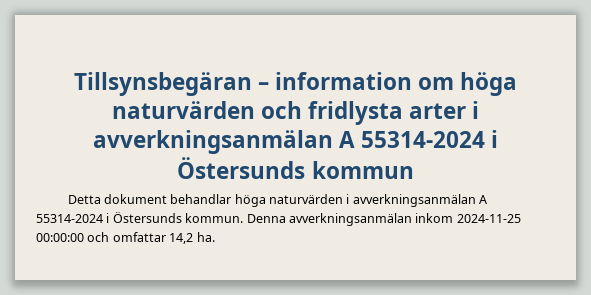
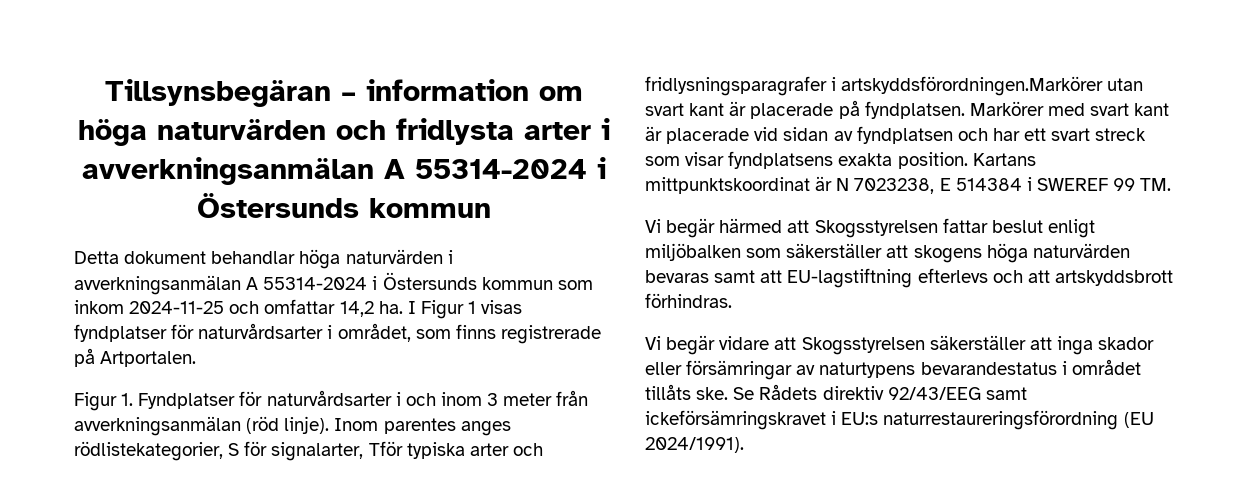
- Detta dokument behandlar höga naturvärden i avverkningsanmälan A 55314-2024 i Östersunds kommun. Denna avverkningsanmälan inkom 2024-11-25 00:00:00 och omfattar 14,2 ha.
+ Detta dokument behandlar höga naturvärden i avverkningsanmälan A 55314-2024 i Östersunds kommun som inkom 2024-11-25 och omfattar 14,2 ha.
+ I Figur 1 visas fyndplatser för naturvårdsarter i området, som finns registrerade på Artportalen.
+ Figur 1. Fyndplatser för naturvårdsarter i och inom 3 meter från avverkningsanmälan (röd linje). Inom parentes anges rödlistekategorier, S för signalarter, Tför typiska arter och fridlysningsparagrafer i artskyddsförordningen.Markörer utan svart kant är placerade på fyndplatsen. Markörer med svart kant är placerade vid sidan av fyndplatsen och har ett svart streck som visar fyndplatsens exakta position. Kartans mittpunktskoordinat är N 7023238, E 514384 i SWEREF 99 TM.
+ Vi begär härmed att Skogsstyrelsen fattar beslut enligt miljöbalken som säkerställer att skogens höga naturvärden bevaras samt att EU-lagstiftning efterlevs och att artskyddsbrott förhindras.
+ Vi begär vidare att Skogsstyrelsen säkerställer att inga skador eller försämringar av naturtypens bevarandestatus i området tillåts ske. Se Rådets direktiv 92/43/EEG samt ickeförsämringskravet i EU:s naturrestaureringsförordning (EU 2024/1991).

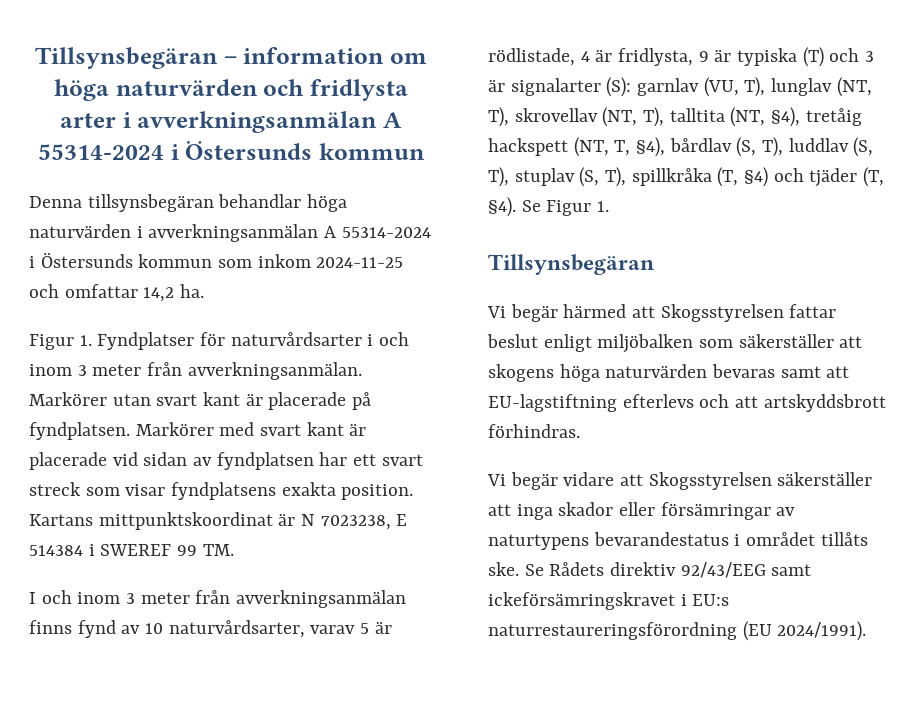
- Detta dokument behandlar höga naturvärden i avverkningsanmälan A 55314-2024 i Östersunds kommun som inkom 2024-11-25 och omfattar 14,2 ha. I Figur 1 visas fyndplatser för naturvårdsarter i området, som finns registrerade på Artportalen.
+ Denna tillsynsbegäran behandlar höga naturvärden i avverkningsanmälan A 55314-2024 i Östersunds kommun som inkom 2024-11-25 och omfattar 14,2 ha.
- Figur 1. Fyndplatser för naturvårdsarter i och inom 3 meter från avverkningsanmälan (röd linje). Inom parentes anges rödlistekategorier, S för signalarter, Tför typiska arter och fridlysningsparagrafer i artskyddsförordningen.Markörer utan svart kant är placerade på fyndplatsen.
+ Figur 1. Fyndplatser för naturvårdsarter i och inom 3 meter från avverkningsanmälan. Markörer utan svart kant är placerade på fyndplatsen.
- Markörer med svart kant är placerade vid sidan av fyndplatsen och har ett svart streck som visar fyndplatsens exakta position.
+ Markörer med svart kant är placerade vid sidan av fyndplatsen har ett svart streck som visar fyndplatsens exakta position.
+ I och inom 3 meter från avverkningsanmälan finns fynd av 10 naturvårdsarter, varav 5 är rödlistade, 4 är fridlysta, 9 är typiska (T) och 3 är signalarter (S): garnlav (VU, T), lunglav (NT, T), skrovellav (NT, T), talltita (NT, §4), tretåig hackspett (NT, T, §4), bårdlav (S, T), luddlav (S, T), stuplav (S, T), spillkråka (T, §4) och tjäder (T, §4). Se Figur 1.
+ Tillsynsbegäran

